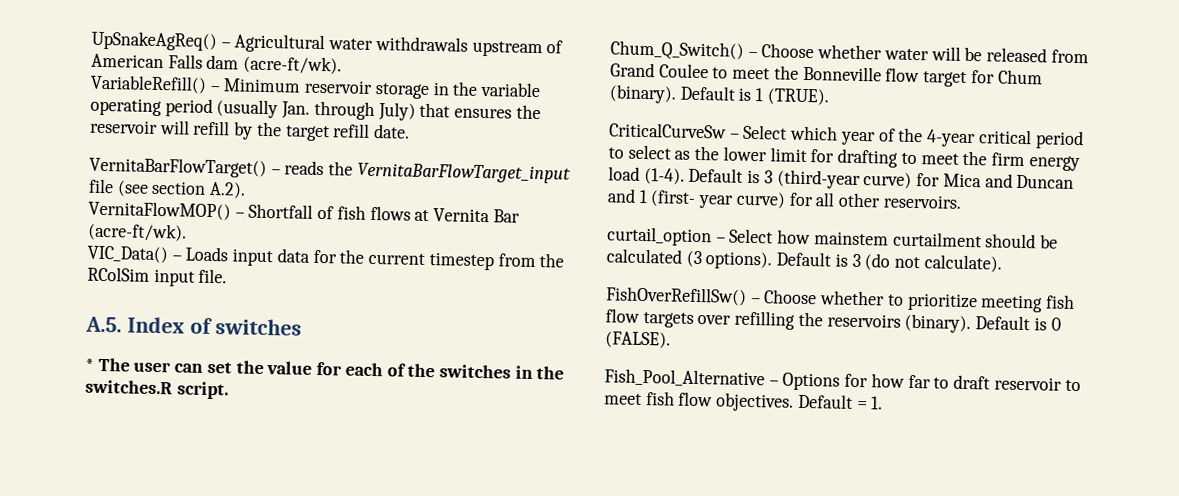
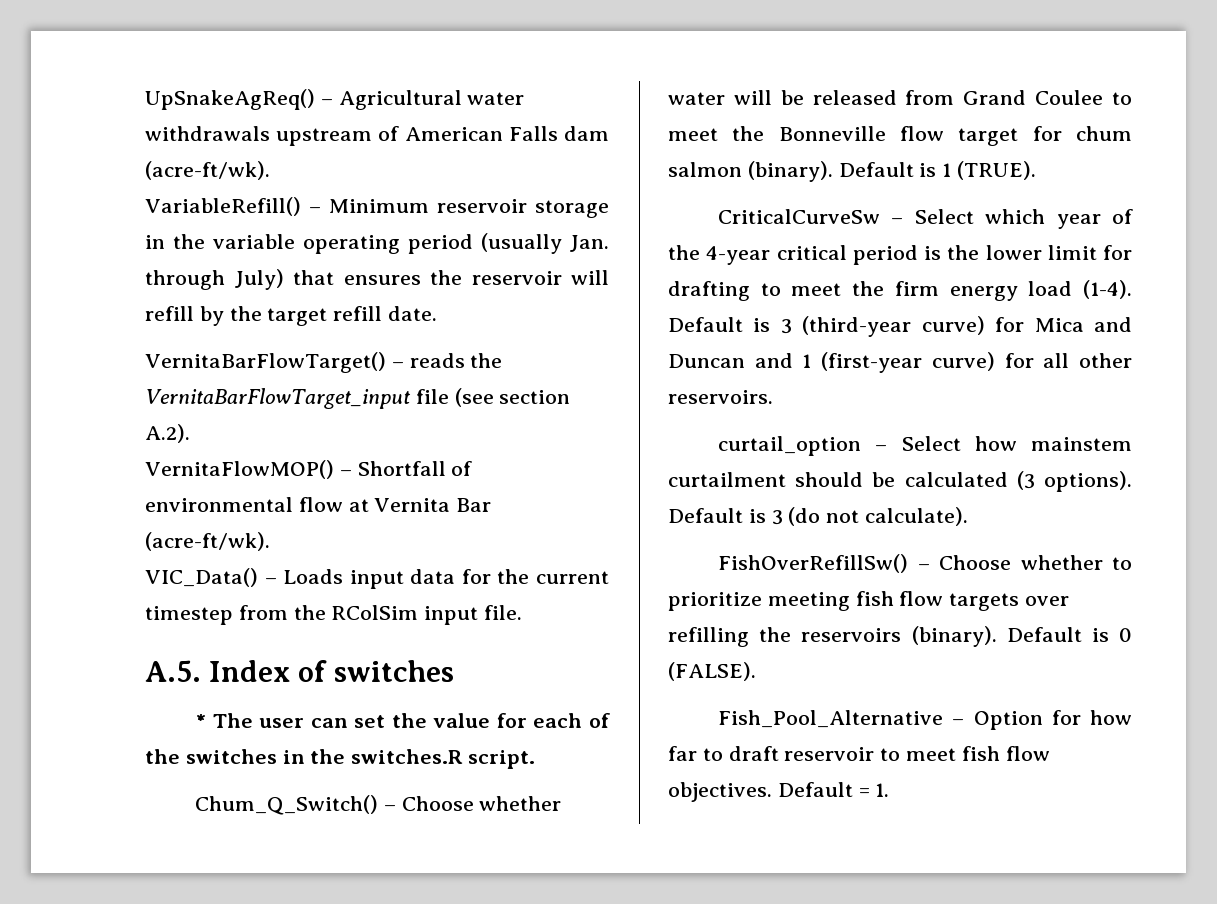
- VernitaFlowMOP() – Shortfall of fish flows at Vernita Bar (acre-ft/wk).
+ VernitaFlowMOP() – Shortfall of environmental flow at Vernita Bar (acre-ft/wk).
- Chum_Q_Switch() – Choose whether water will be released from Grand Coulee to meet the Bonneville flow target for Chum (binary).
+ Chum_Q_Switch() – Choose whether water will be released from Grand Coulee to meet the Bonneville flow target for chum salmon (binary).
- CriticalCurveSw – Select which year of the 4-year critical period to select as the lower limit for drafting to meet the firm energy load (1-4).
+ CriticalCurveSw – Select which year of the 4-year critical period is the lower limit for drafting to meet the firm energy load (1-4).
- Default is 3 (third-year curve) for Mica and Duncan and 1 (first- year curve) for all other reservoirs.
+ Default is 3 (third-year curve) for Mica and Duncan and 1 (first-year curve) for all other reservoirs.
- Fish_Pool_Alternative – Options for how far to draft reservoir to meet fish flow objectives.
+ Fish_Pool_Alternative – Option for how far to draft reservoir to meet fish flow objectives.

